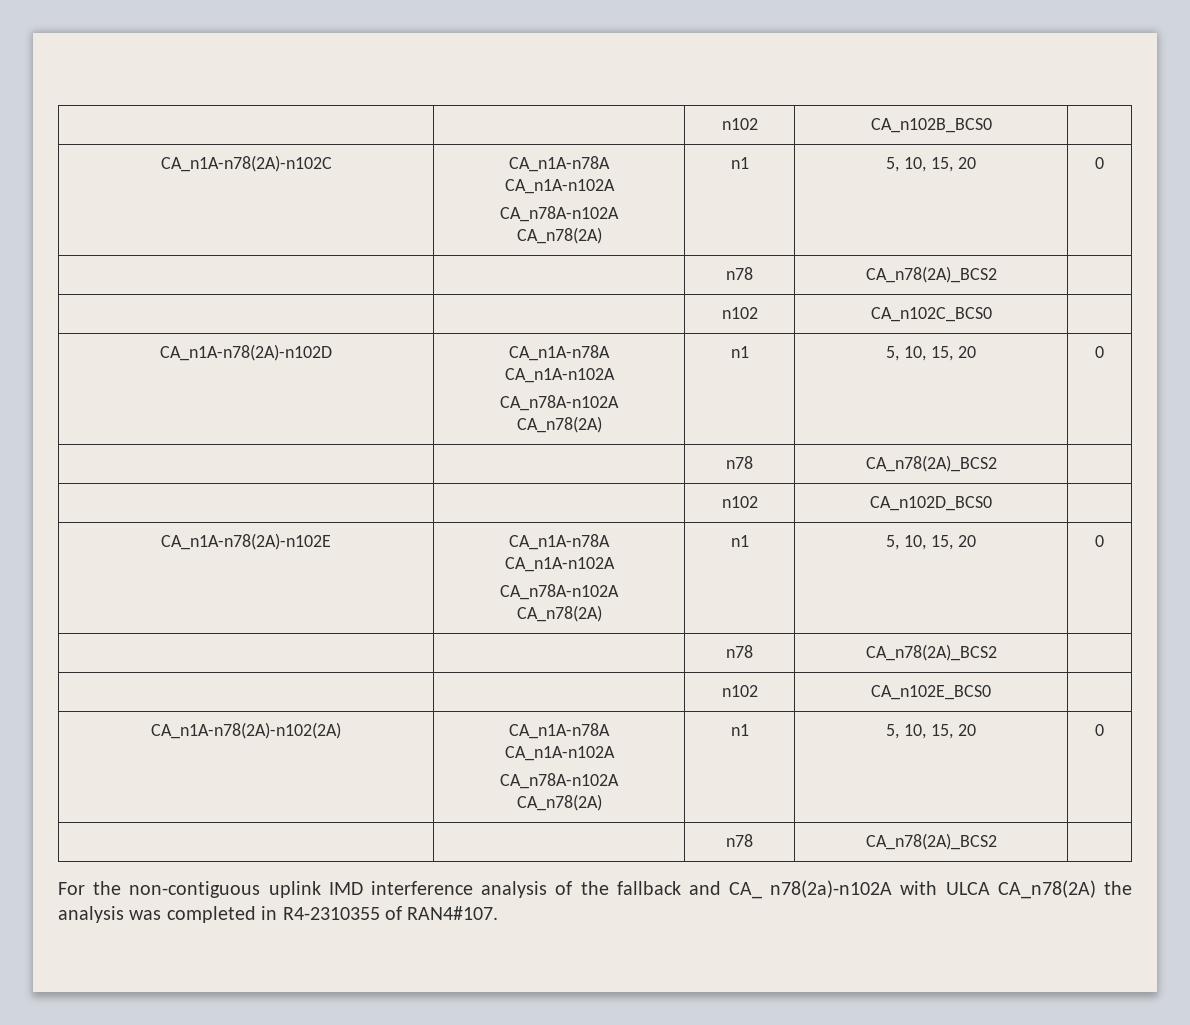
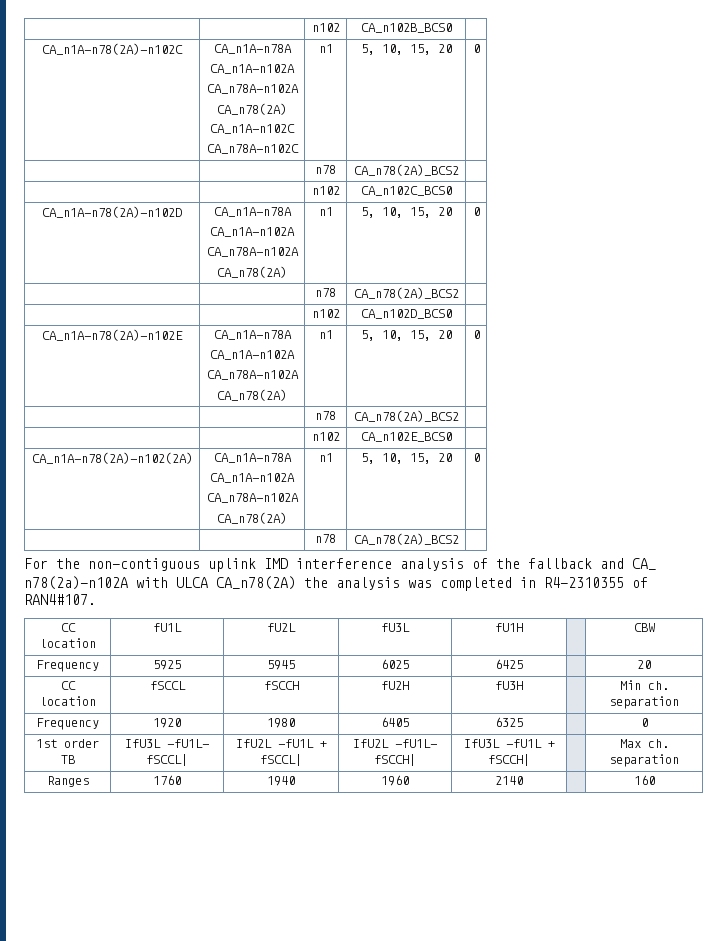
  CA_n1A-n78(2A)-n102C | CA_n1A-n78A
  CA_n1A-n102A
  CA_n78A-n102A
- CA_n78(2A) | n1 | 5, 10, 15, 20 | 0
+ CA_n78(2A)
+ CA_n1A-n102C
+ CA_n78A-n102C | n1 | 5, 10, 15, 20 | 0
+ CC location | fU1L | fU2L | fU3L | fU1H | | CBW
+ Frequency | 5925 | 5945 | 6025 | 6425 | | 20
+ CC location | fSCCL | fSCCH | fU2H | fU3H | | Min ch. separation
+ Frequency | 1920 | 1980 | 6405 | 6325 | | 0
+ 1st order TB | IfU3L -fU1L- fSCCL| | IfU2L -fU1L + fSCCL| | IfU2L -fU1L- fSCCH| | IfU3L -fU1L + fSCCH| | | Max ch. separation
+ Ranges | 1760 | 1940 | 1960 | 2140 | | 160

